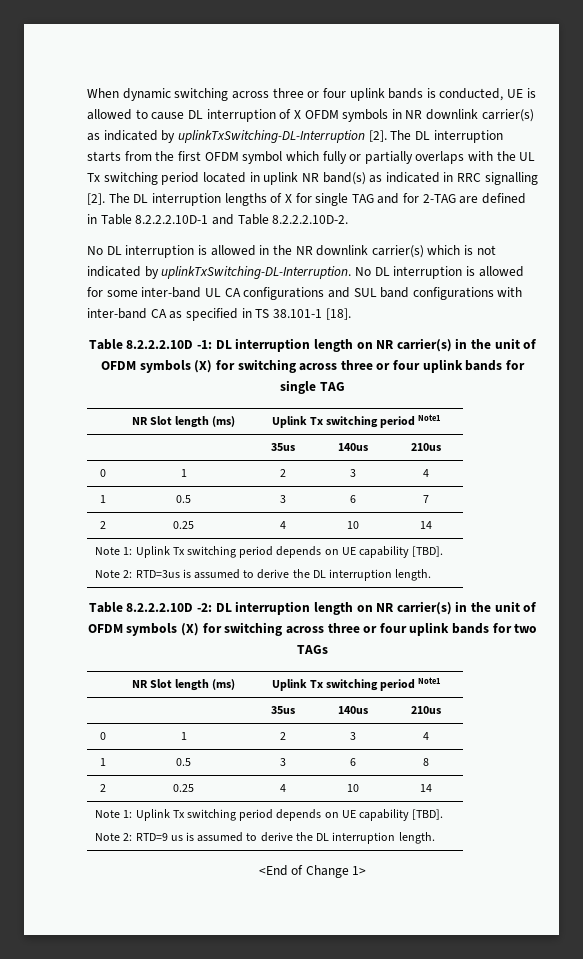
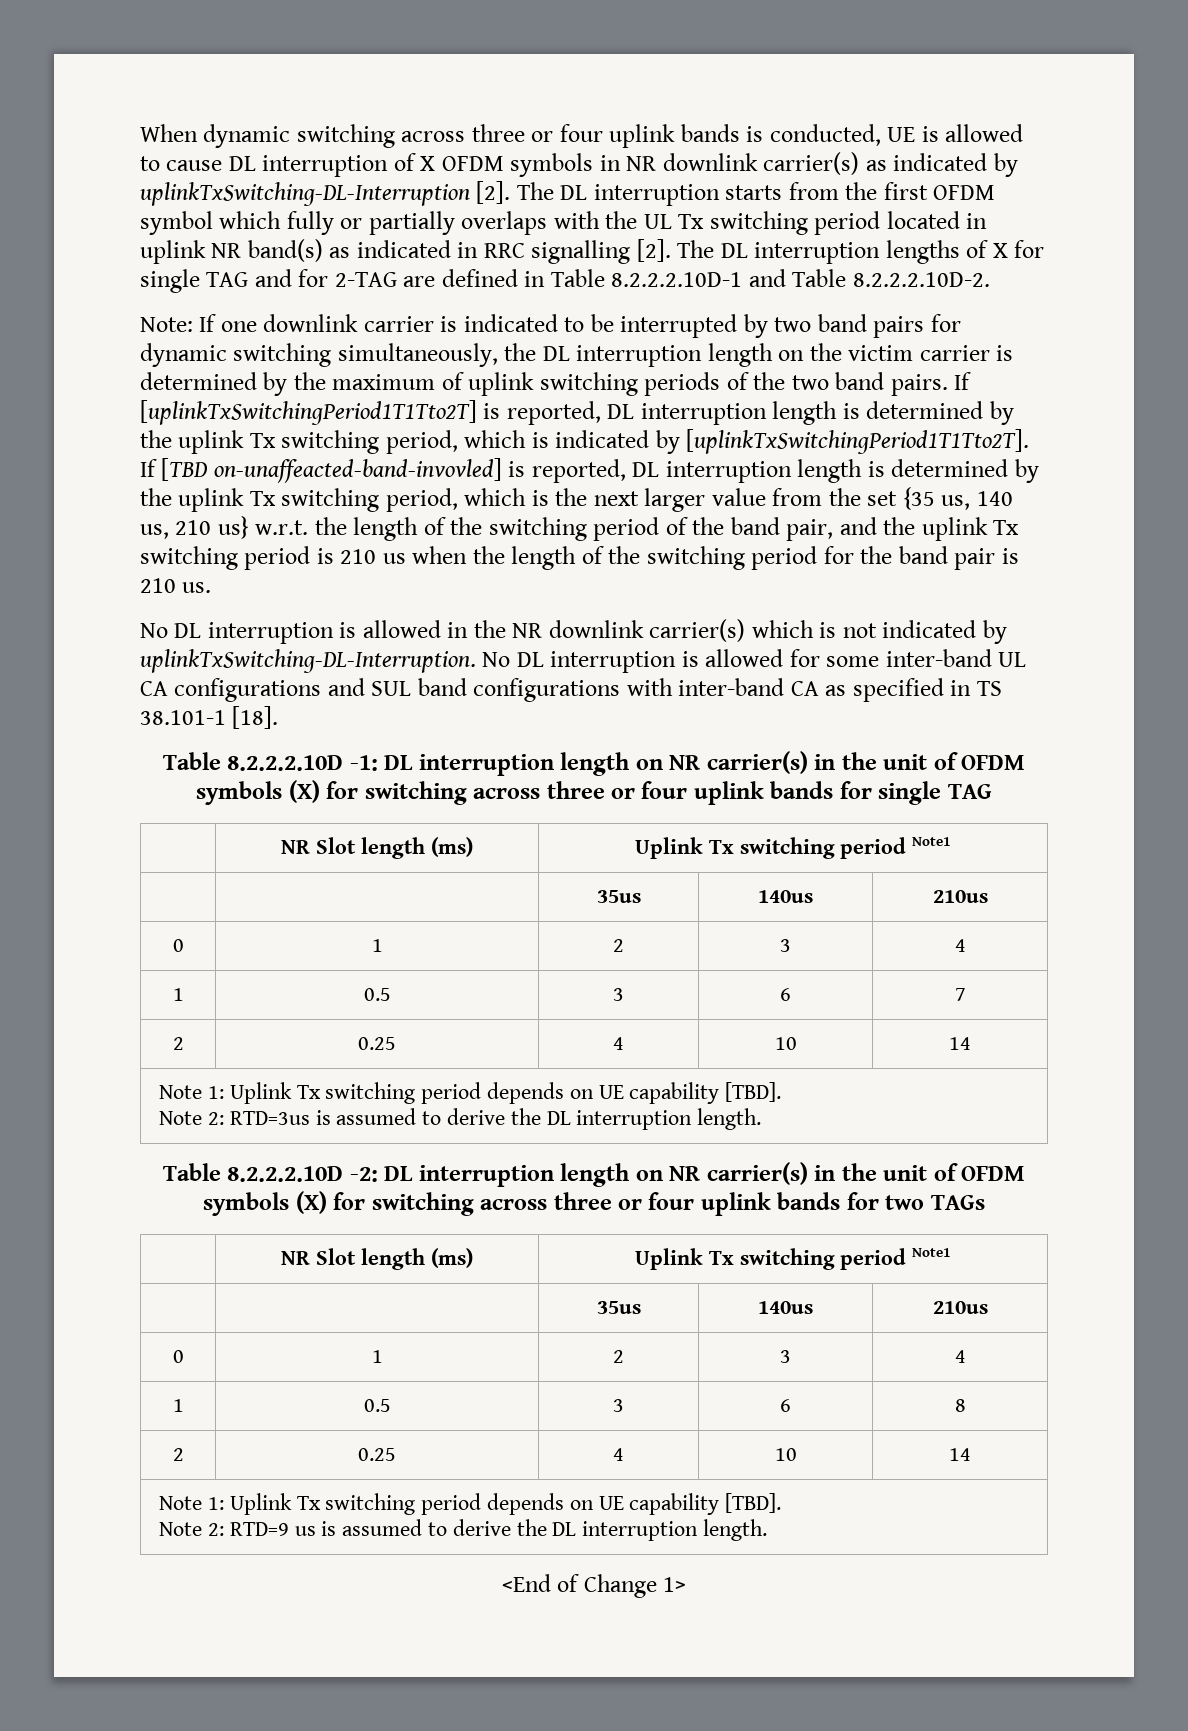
+ Note: If one downlink carrier is indicated to be interrupted by two band pairs for dynamic switching simultaneously, the DL interruption length on the victim carrier is determined by the maximum of uplink switching periods of the two band pairs. If [uplinkTxSwitchingPeriod1T1Tto2T] is reported, DL interruption length is determined by the uplink Tx switching period, which is indicated by [uplinkTxSwitchingPeriod1T1Tto2T]. If [TBD on-unaffeacted-band-invovled] is reported, DL interruption length is determined by the uplink Tx switching period, which is the next larger value from the set {35 us, 140 us, 210 us} w.r.t. the length of the switching period of the band pair, and the uplink Tx switching period is 210 us when the length of the switching period for the band pair is 210 us.

